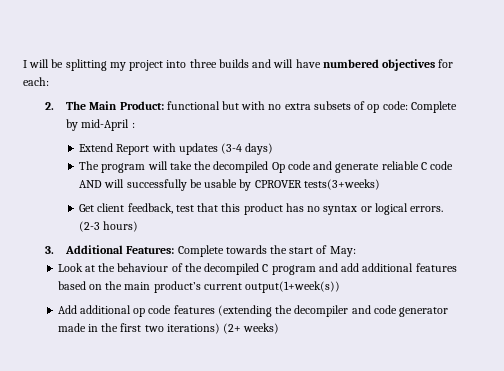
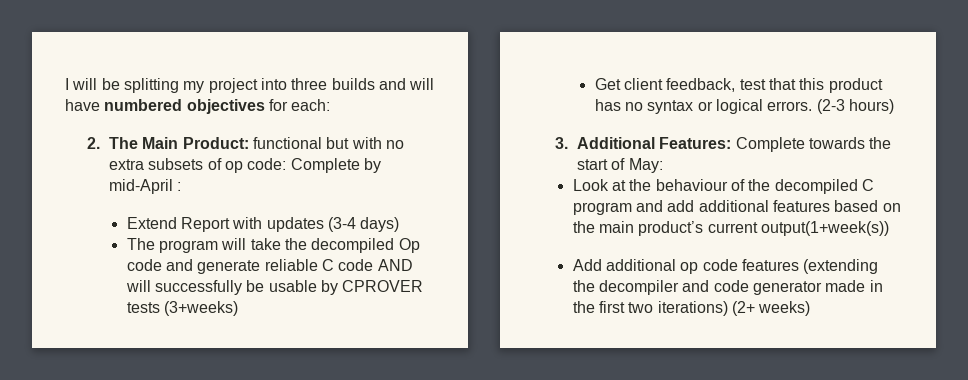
- The program will take the decompiled Op code and generate reliable C code AND will successfully be usable by CPROVER tests(3+weeks)
+ The program will take the decompiled Op code and generate reliable C code AND will successfully be usable by CPROVER tests (3+weeks)

